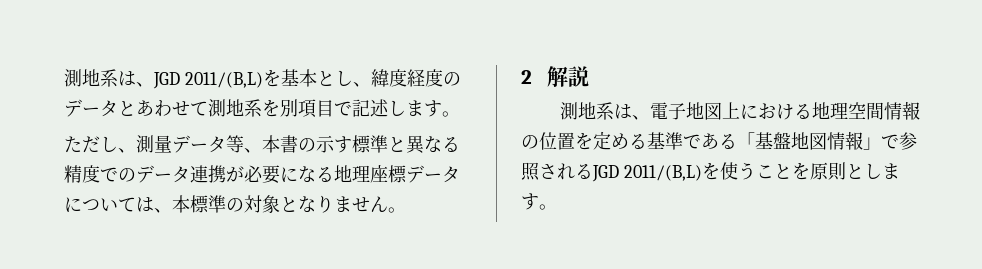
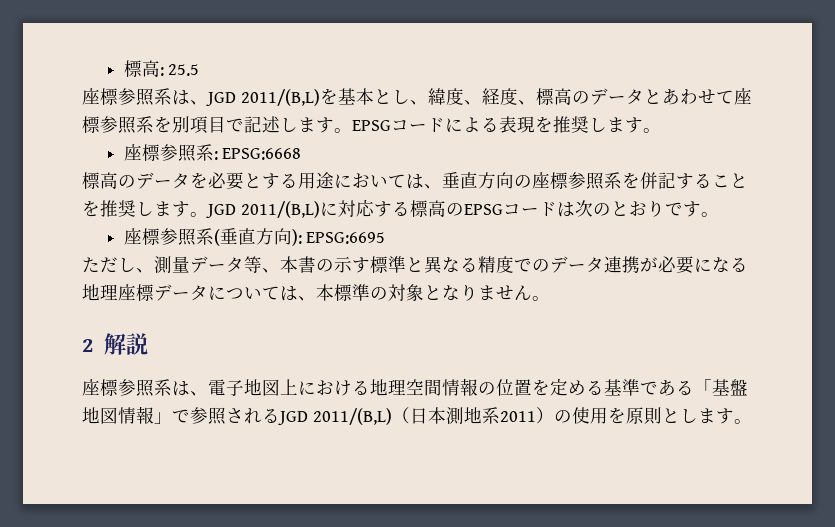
- 測地系は、JGD 2011/(B,L)を基本とし、緯度経度のデータとあわせて測地系を別項目で記述します。
+ 標高: 25.5
+ 座標参照系は、JGD 2011/(B,L)を基本とし、緯度、経度、標高のデータとあわせて座標参照系を別項目で記述します。EPSGコードによる表現を推奨します。
+ 座標参照系: EPSG:6668
+ 標高のデータを必要とする用途においては、垂直方向の座標参照系を併記することを推奨します。JGD 2011/(B,L)に対応する標高のEPSGコードは次のとおりです。
+ 座標参照系(垂直方向): EPSG:6695
- 測地系は、電子地図上における地理空間情報の位置を定める基準である「基盤地図情報」で参照されるJGD 2011/(B,L)を使うことを原則とします。
+ 座標参照系は、電子地図上における地理空間情報の位置を定める基準である「基盤地図情報」で参照されるJGD 2011/(B,L)（日本測地系2011）の使用を原則とします。

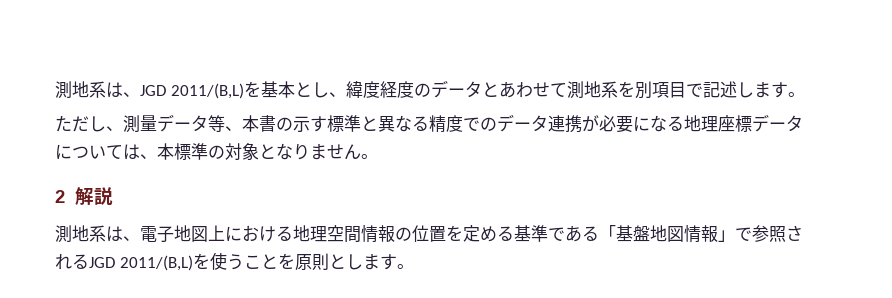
- 標高: 25.5
- 座標参照系は、JGD 2011/(B,L)を基本とし、緯度、経度、標高のデータとあわせて座標参照系を別項目で記述します。EPSGコードによる表現を推奨します。
- 座標参照系: EPSG:6668
- 標高のデータを必要とする用途においては、垂直方向の座標参照系を併記することを推奨します。JGD 2011/(B,L)に対応する標高のEPSGコードは次のとおりです。
- 座標参照系(垂直方向): EPSG:6695
+ 測地系は、JGD 2011/(B,L)を基本とし、緯度経度のデータとあわせて測地系を別項目で記述します。
- 座標参照系は、電子地図上における地理空間情報の位置を定める基準である「基盤地図情報」で参照されるJGD 2011/(B,L)（日本測地系2011）の使用を原則とします。
+ 測地系は、電子地図上における地理空間情報の位置を定める基準である「基盤地図情報」で参照されるJGD 2011/(B,L)を使うことを原則とします。

